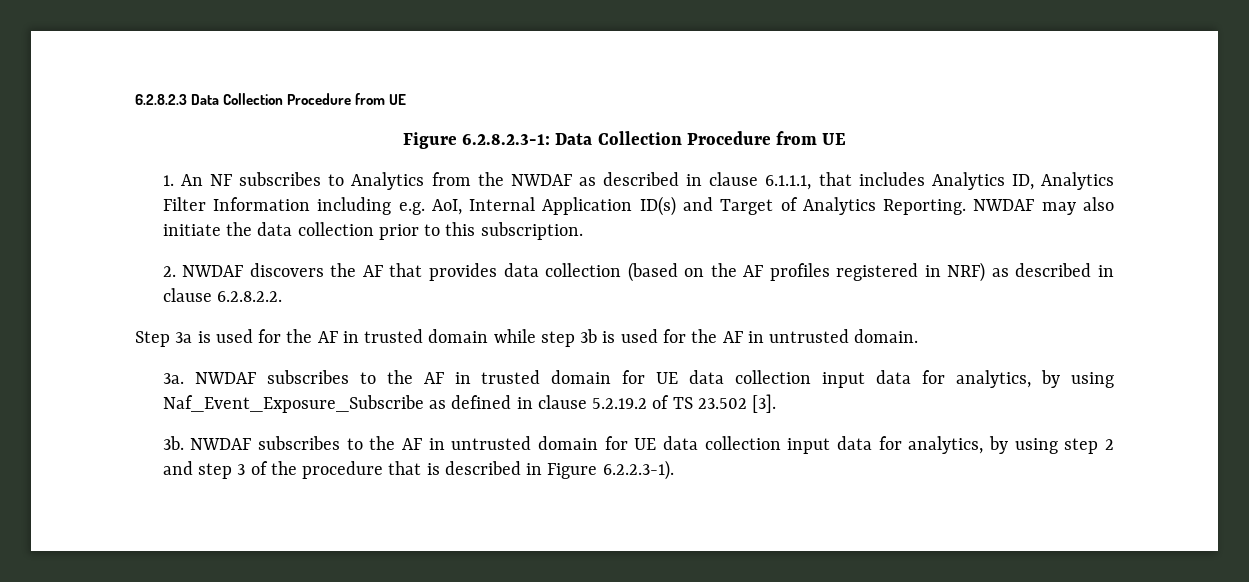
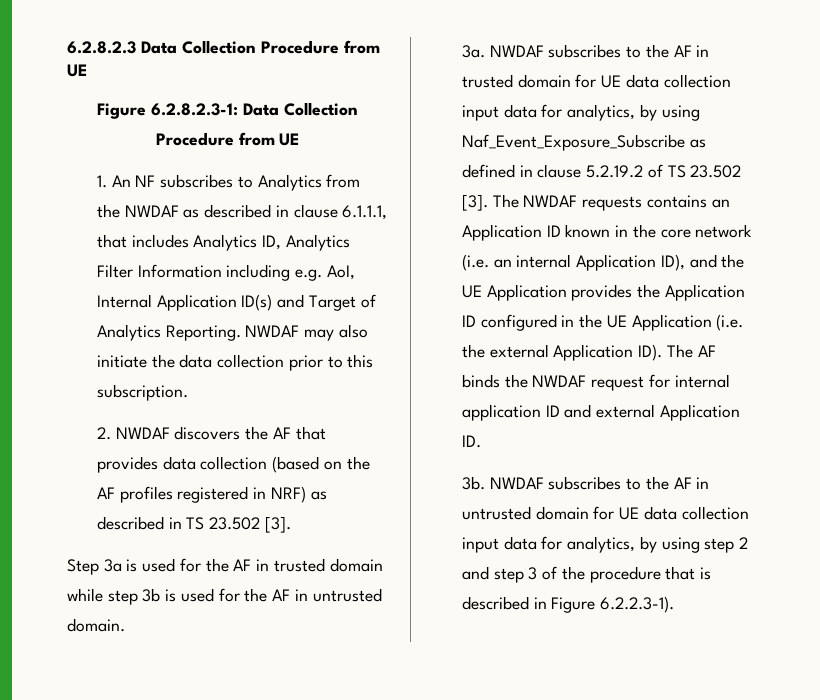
- 2. NWDAF discovers the AF that provides data collection (based on the AF profiles registered in NRF) as described in clause 6.2.8.2.2.
+ 2. NWDAF discovers the AF that provides data collection (based on the AF profiles registered in NRF) as described in TS 23.502 [3].
+ The NWDAF requests contains an Application ID known in the core network (i.e. an internal Application ID), and the UE Application provides the Application ID configured in the UE Application (i.e. the external Application ID). The AF binds the NWDAF request for internal application ID and external Application ID.

